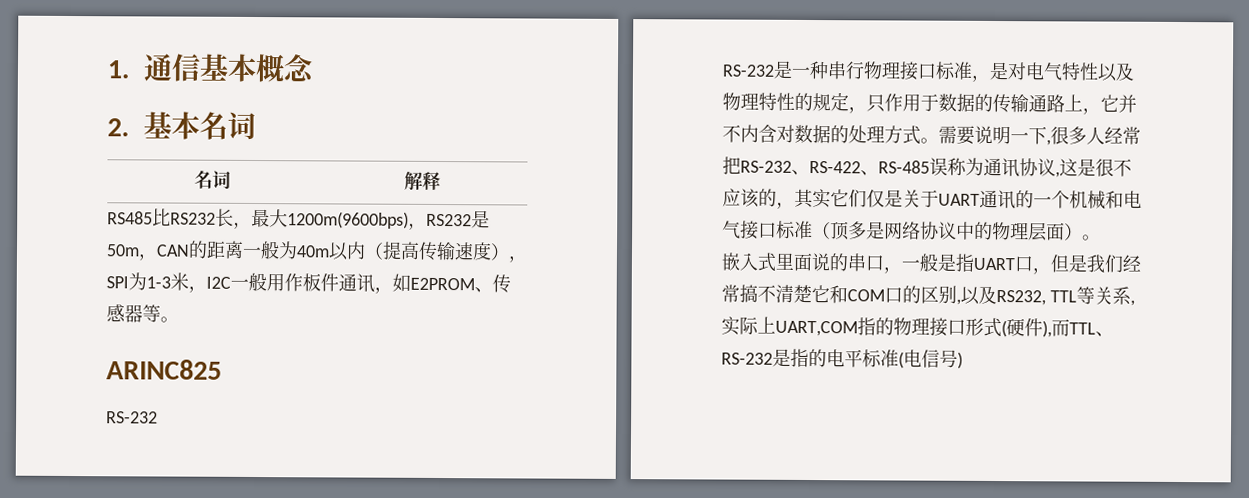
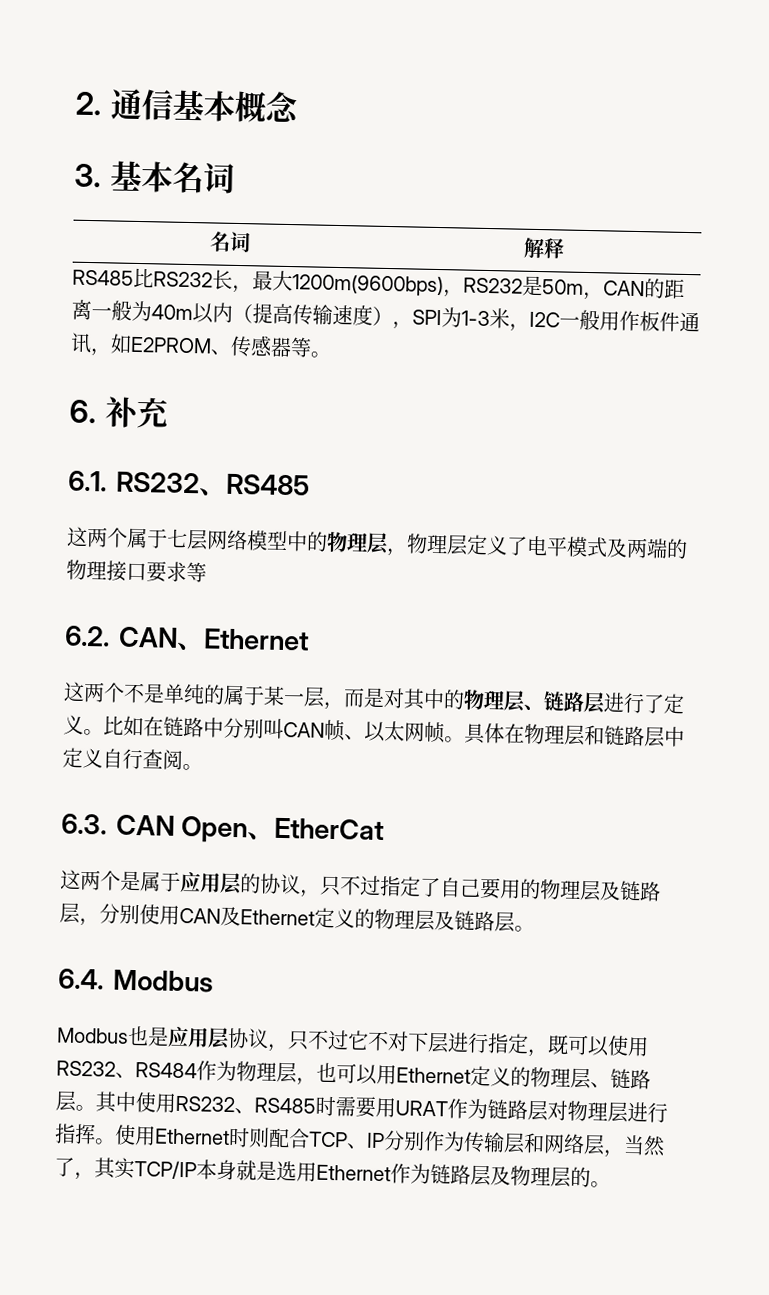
- 1.通信基本概念
+ 2.通信基本概念
- 2.基本名词
+ 3.基本名词
- ARINC825
- RS-232
- RS-232是一种串行物理接口标准，是对电气特性以及物理特性的规定，只作用于数据的传输通路上，它并不内含对数据的处理方式。需要说明一下,很多人经常把RS-232、RS-422、RS-485误称为通讯协议,这是很不应该的，其实它们仅是关于UART通讯的一个机械和电气接口标准（顶多是网络协议中的物理层面）。
- 嵌入式里面说的串口，一般是指UART口，但是我们经常搞不清楚它和COM口的区别,以及RS232, TTL等关系,实际上UART,COM指的物理接口形式(硬件),而TTL、RS-232是指的电平标准(电信号)
+ 6.补充
+ 6.1. RS232、RS485
+ 这两个属于七层网络模型中的物理层，物理层定义了电平模式及两端的物理接口要求等
+ 6.2. CAN、Ethernet
+ 这两个不是单纯的属于某一层，而是对其中的物理层、链路层进行了定义。比如在链路中分别叫CAN帧、以太网帧。具体在物理层和链路层中定义自行查阅。
+ 6.3. CAN Open、EtherCat
+ 这两个是属于应用层的协议，只不过指定了自己要用的物理层及链路层，分别使用CAN及Ethernet定义的物理层及链路层。
+ 6.4. Modbus
+ Modbus也是应用层协议，只不过它不对下层进行指定，既可以使用RS232、RS484作为物理层，也可以用Ethernet定义的物理层、链路层。其中使用RS232、RS485时需要用URAT作为链路层对物理层进行指挥。使用Ethernet时则配合TCP、IP分别作为传输层和网络层，当然了，其实TCP/IP本身就是选用Ethernet作为链路层及物理层的。

